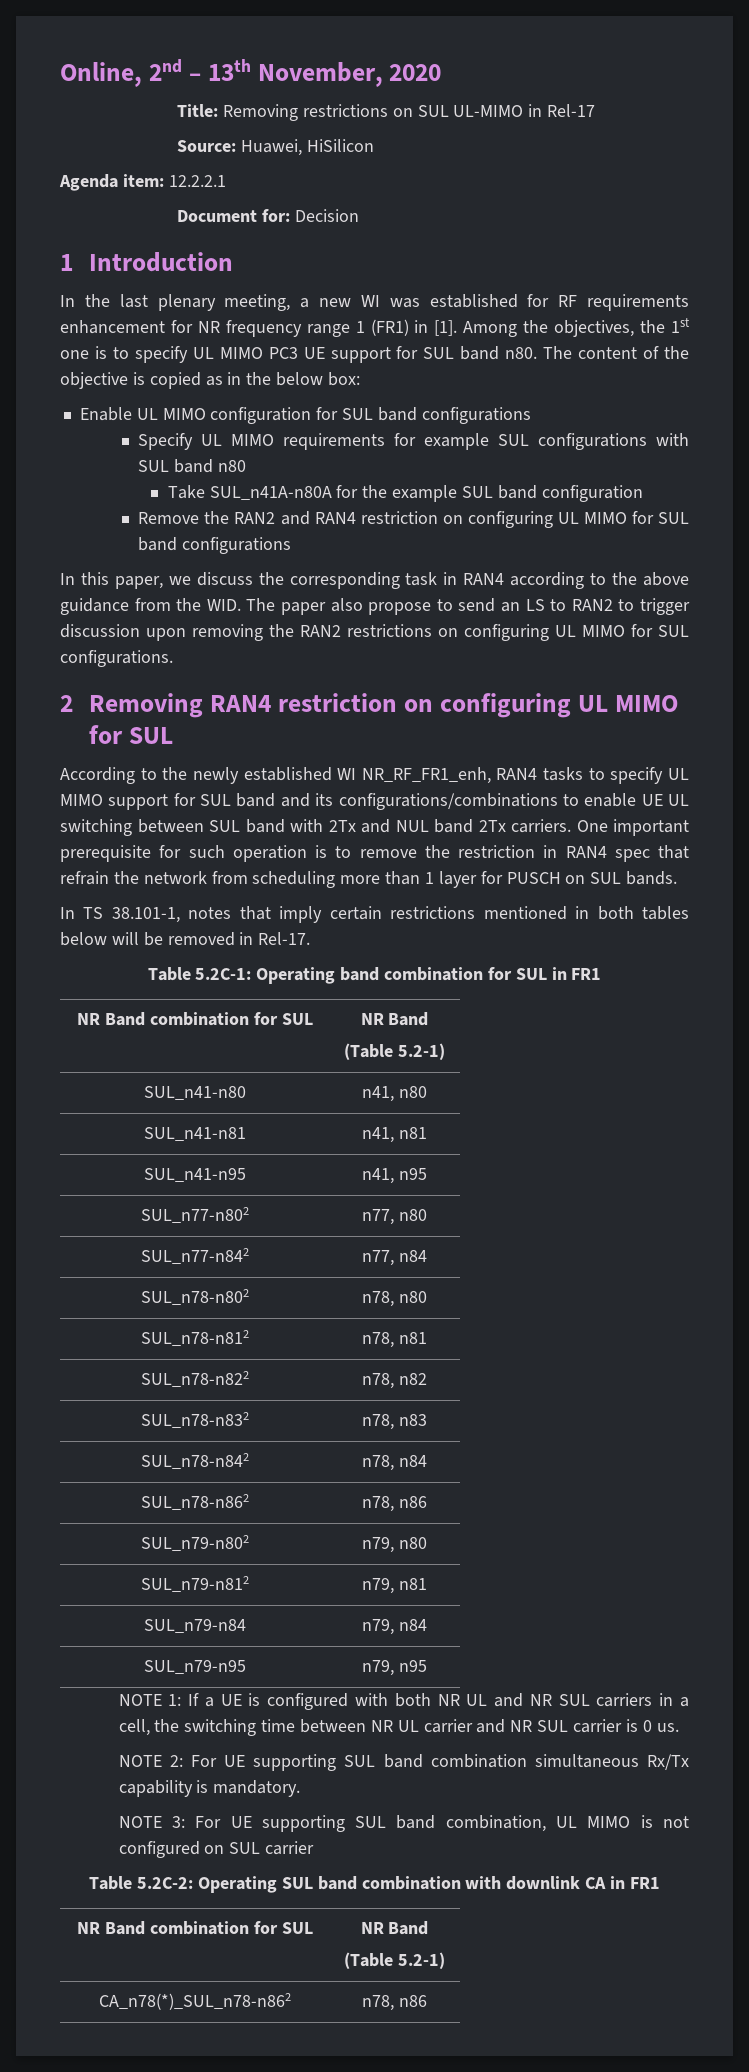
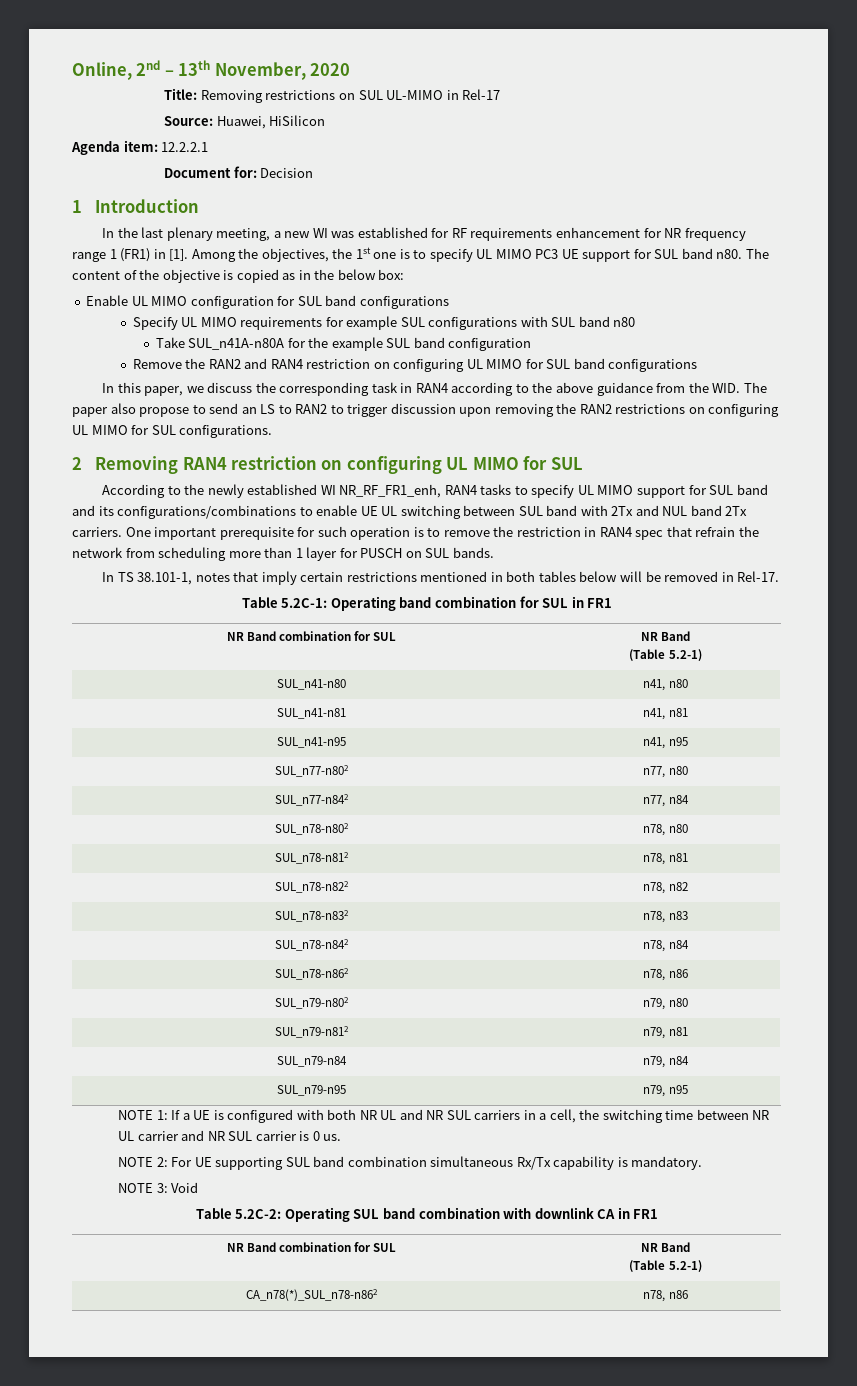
- NOTE 3: For UE supporting SUL band combination, UL MIMO is not configured on SUL carrier
+ NOTE 3: Void

